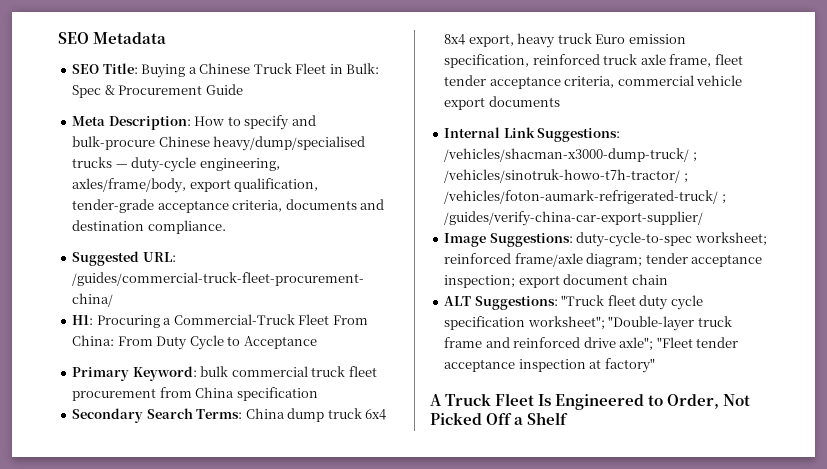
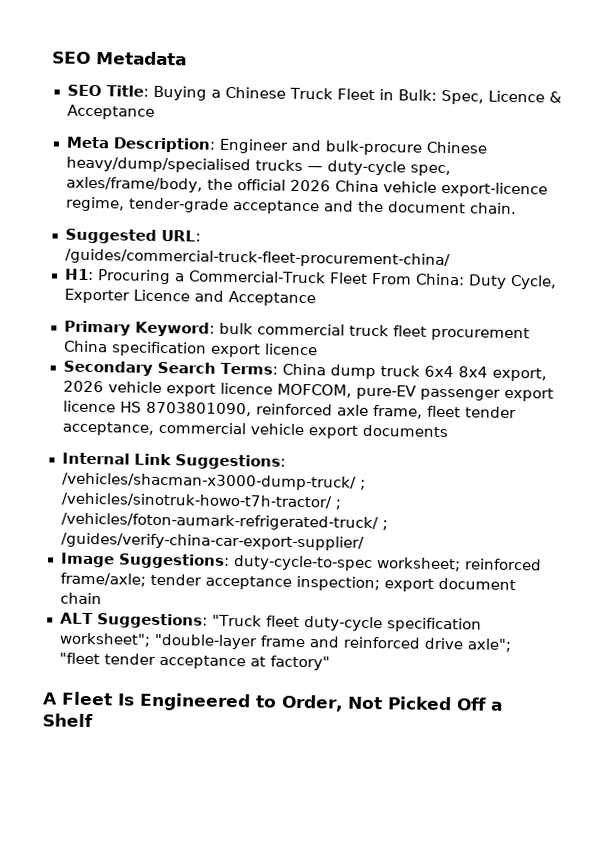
- SEO Title: Buying a Chinese Truck Fleet in Bulk: Spec & Procurement Guide
+ SEO Title: Buying a Chinese Truck Fleet in Bulk: Spec, Licence & Acceptance
- Meta Description: How to specify and bulk-procure Chinese heavy/dump/specialised trucks — duty-cycle engineering, axles/frame/body, export qualification, tender-grade acceptance criteria, documents and destination compliance.
+ Meta Description: Engineer and bulk-procure Chinese heavy/dump/specialised trucks — duty-cycle spec, axles/frame/body, the official 2026 China vehicle export-licence regime, tender-grade acceptance and the document chain.
- H1: Procuring a Commercial-Truck Fleet From China: From Duty Cycle to Acceptance
+ H1: Procuring a Commercial-Truck Fleet From China: Duty Cycle, Exporter Licence and Acceptance
- Primary Keyword: bulk commercial truck fleet procurement from China specification
+ Primary Keyword: bulk commercial truck fleet procurement China specification export licence
- Secondary Search Terms: China dump truck 6x4 8x4 export, heavy truck Euro emission specification, reinforced truck axle frame, fleet tender acceptance criteria, commercial vehicle export documents
+ Secondary Search Terms: China dump truck 6x4 8x4 export, 2026 vehicle export licence MOFCOM, pure-EV passenger export licence HS 8703801090, reinforced axle frame, fleet tender acceptance, commercial vehicle export documents
- Image Suggestions: duty-cycle-to-spec worksheet; reinforced frame/axle diagram; tender acceptance inspection; export document chain
+ Image Suggestions: duty-cycle-to-spec worksheet; reinforced frame/axle; tender acceptance inspection; export document chain
- ALT Suggestions: "Truck fleet duty cycle specification worksheet"; "Double-layer truck frame and reinforced drive axle"; "Fleet tender acceptance inspection at factory"
+ ALT Suggestions: "Truck fleet duty-cycle specification worksheet"; "double-layer frame and reinforced drive axle"; "fleet tender acceptance at factory"
- A Truck Fleet Is Engineered to Order, Not Picked Off a Shelf
+ A Fleet Is Engineered to Order, Not Picked Off a Shelf

